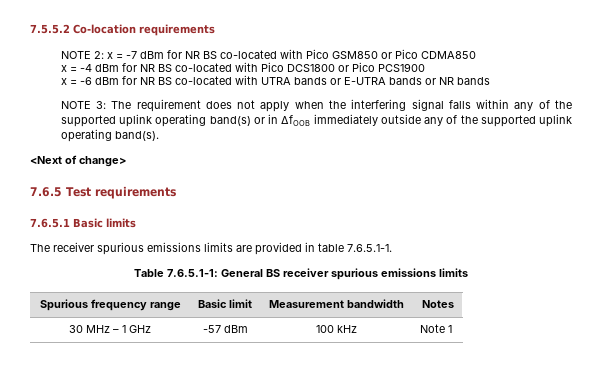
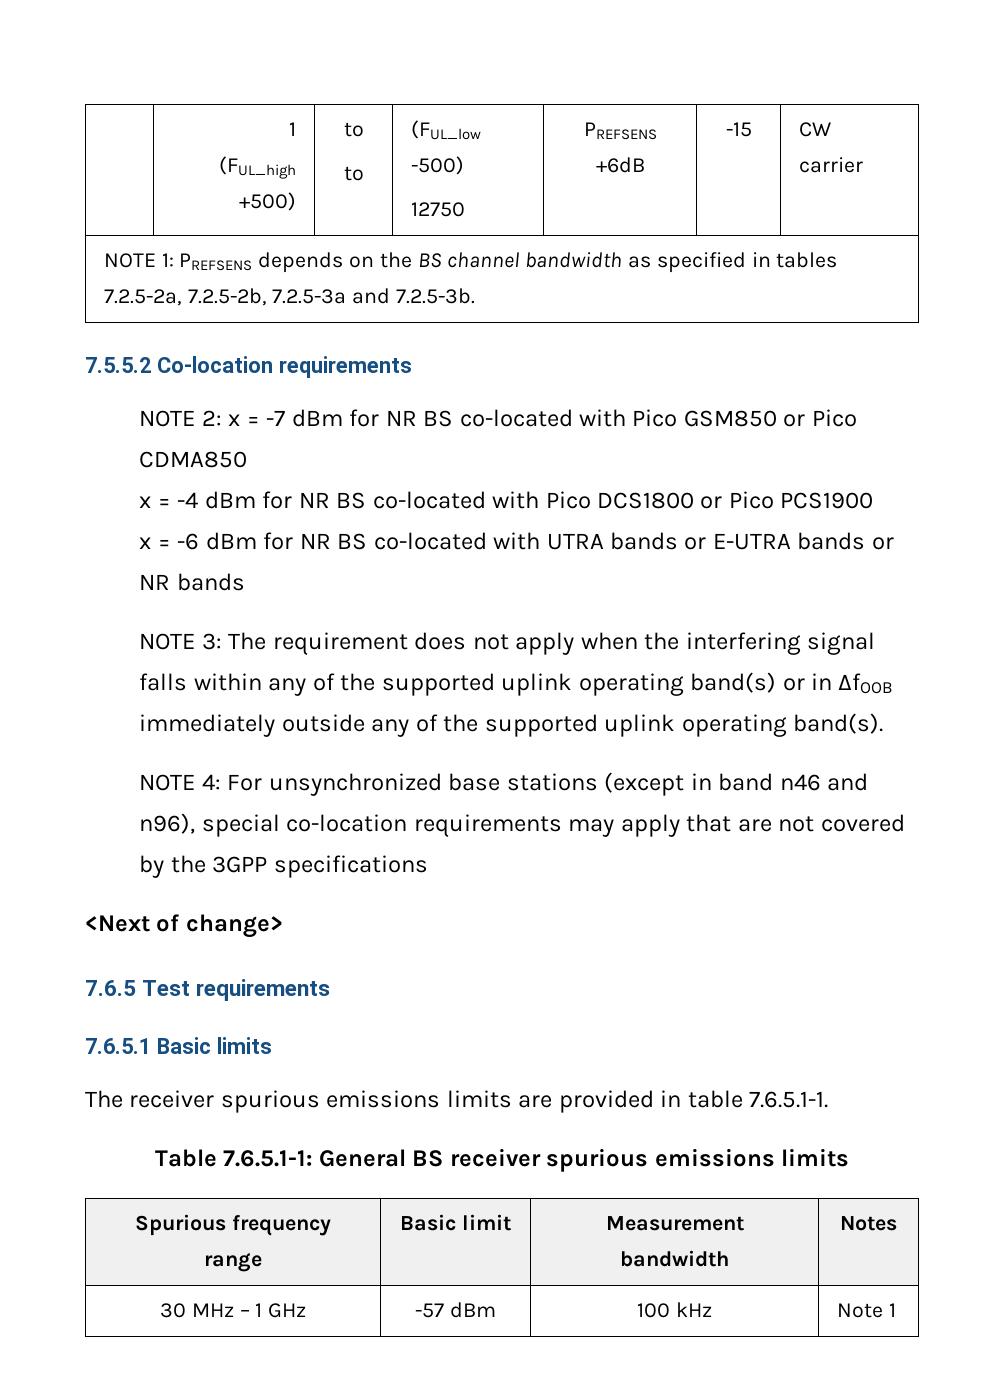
+ | 1
+ (FUL_high +500) | to
+ to | (FUL_low -500)
+ 12750 | PREFSENS +6dB | -15 | CW carrier
+ NOTE 1: PREFSENS depends on the BS channel bandwidth as specified in tables 7.2.5-2a, 7.2.5-2b, 7.2.5-3a and 7.2.5-3b.
+ NOTE 4: For unsynchronized base stations (except in band n46 and n96), special co-location requirements may apply that are not covered by the 3GPP specifications

